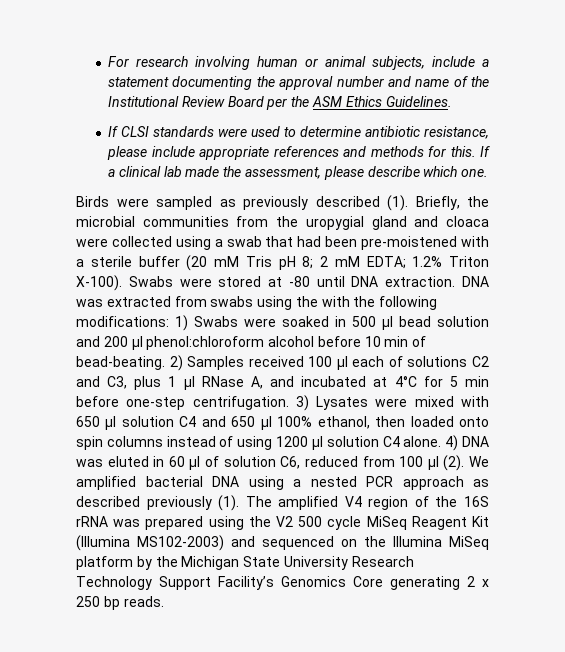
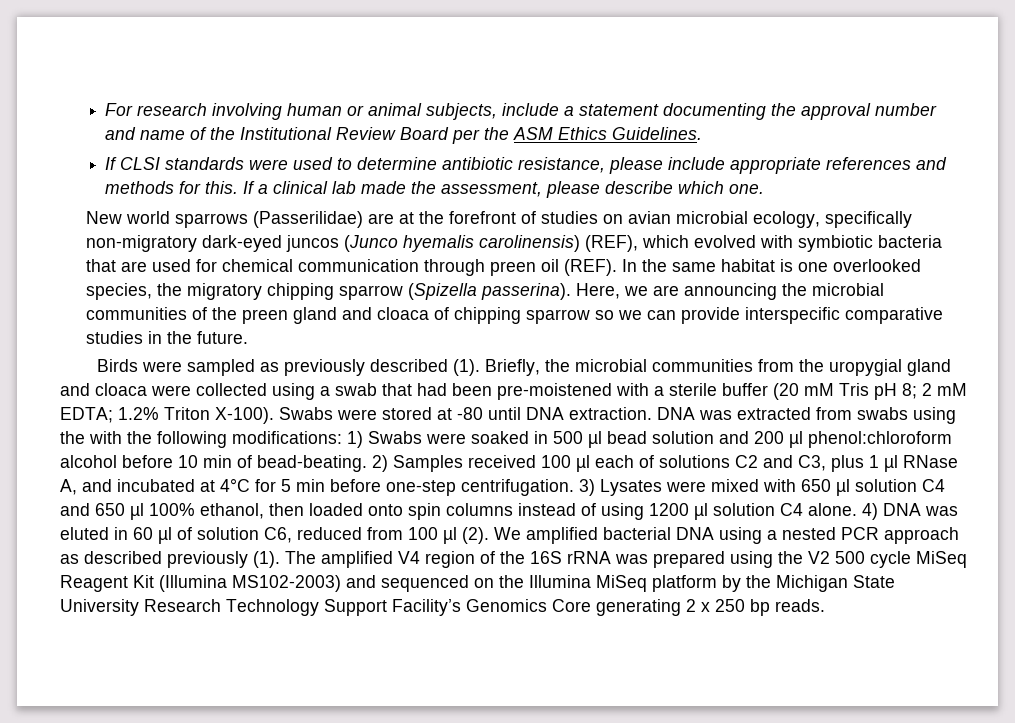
+ New world sparrows (Passerilidae) are at the forefront of studies on avian microbial ecology, specifically non-migratory dark-eyed juncos (Junco hyemalis carolinensis) (REF), which evolved with symbiotic bacteria that are used for chemical communication through preen oil (REF). In the same habitat is one overlooked species, the migratory chipping sparrow (Spizella passerina). Here, we are announcing the microbial communities of the preen gland and cloaca of chipping sparrow so we can provide interspecific comparative studies in the future.

